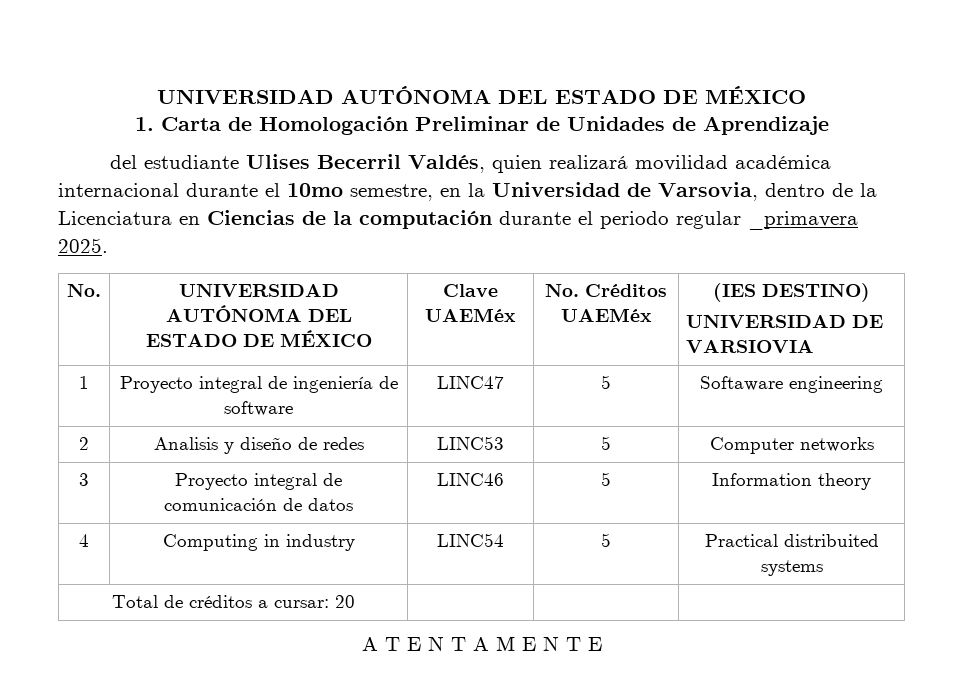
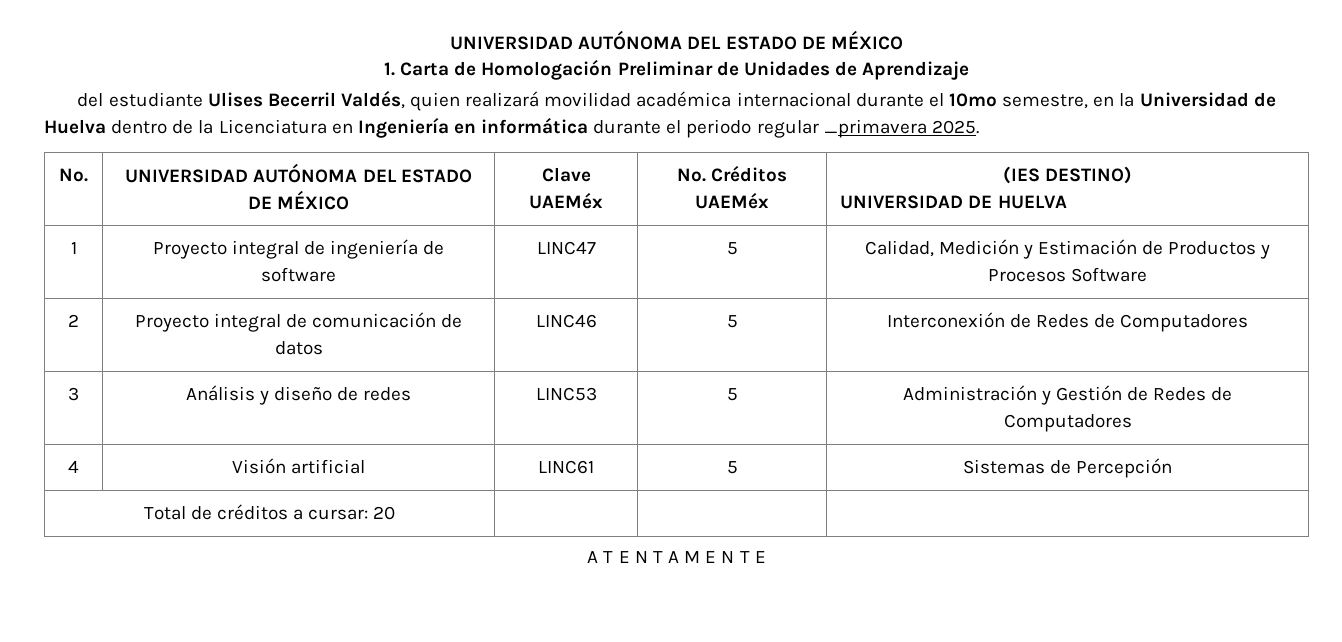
- del estudiante Ulises Becerril Valdés, quien realizará movilidad académica internacional durante el 10mo semestre, en la Universidad de Varsovia, dentro de la Licenciatura en Ciencias de la computación durante el periodo regular _primavera 2025.
+ del estudiante Ulises Becerril Valdés, quien realizará movilidad académica internacional durante el 10mo semestre, en la Universidad de Huelva dentro de la Licenciatura en Ingeniería en informática durante el periodo regular _primavera 2025.
  No. | UNIVERSIDAD AUTÓNOMA DEL ESTADO DE MÉXICO | Clave UAEMéx | No. Créditos UAEMéx | (IES DESTINO)
- UNIVERSIDAD DE VARSIOVIA
+ UNIVERSIDAD DE HUELVA
- 1 | Proyecto integral de ingeniería de software | LINC47 | 5 | Softaware engineering
- 2 | Analisis y diseño de redes | LINC53 | 5 | Computer networks
- 3 | Proyecto integral de comunicación de datos | LINC46 | 5 | Information theory
- 4 | Computing in industry | LINC54 | 5 | Practical distribuited systems
+ 1 | Proyecto integral de ingeniería de software | LINC47 | 5 | Calidad, Medición y Estimación de Productos y Procesos Software
+ 2 | Proyecto integral de comunicación de datos | LINC46 | 5 | Interconexión de Redes de Computadores
+ 3 | Análisis y diseño de redes | LINC53 | 5 | Administración y Gestión de Redes de Computadores
+ 4 | Visión artificial | LINC61 | 5 | Sistemas de Percepción

